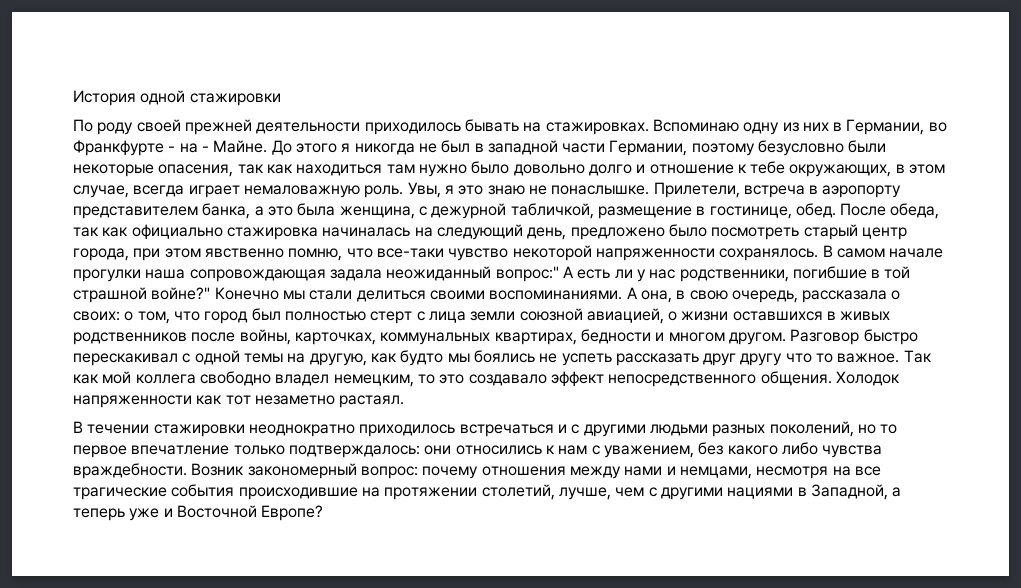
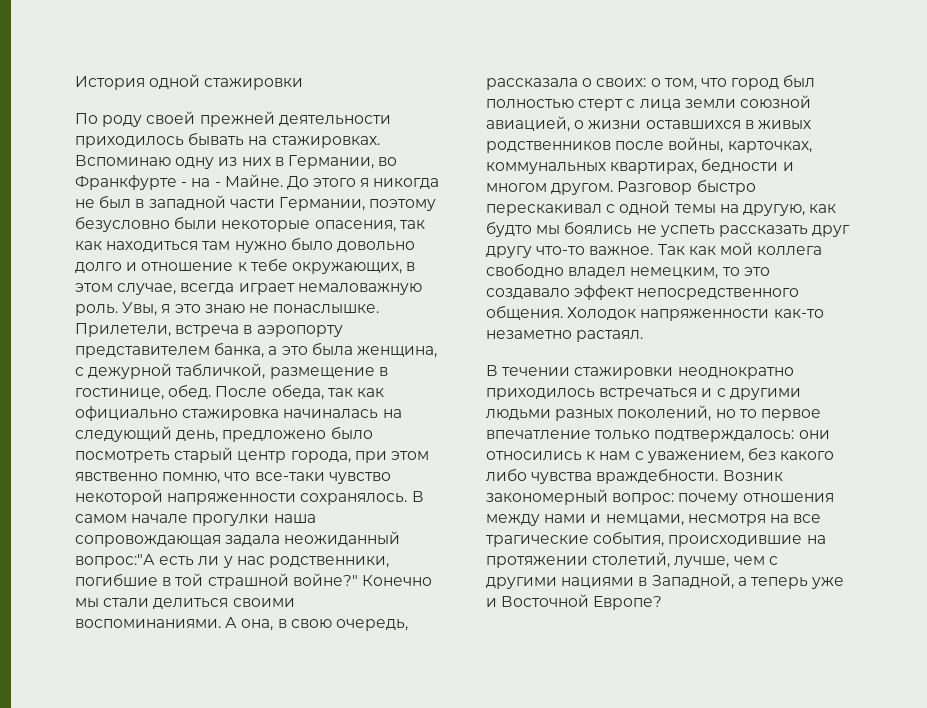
- В самом начале прогулки наша сопровождающая задала неожиданный вопрос:" А есть ли у нас родственники, погибшие в той страшной войне?"
+ В самом начале прогулки наша сопровождающая задала неожиданный вопрос:"А есть ли у нас родственники, погибшие в той страшной войне?"
- Разговор быстро перескакивал с одной темы на другую, как будто мы боялись не успеть рассказать друг другу что то важное.
+ Разговор быстро перескакивал с одной темы на другую, как будто мы боялись не успеть рассказать друг другу что-то важное.
- Холодок напряженности как тот незаметно растаял.
+ Холодок напряженности как-то незаметно растаял.
- Возник закономерный вопрос: почему отношения между нами и немцами, несмотря на все трагические события происходившие на протяжении столетий, лучше, чем с другими нациями в Западной, а теперь уже и Восточной Европе?
+ Возник закономерный вопрос: почему отношения между нами и немцами, несмотря на все трагические события, происходившие на протяжении столетий, лучше, чем с другими нациями в Западной, а теперь уже и Восточной Европе?

